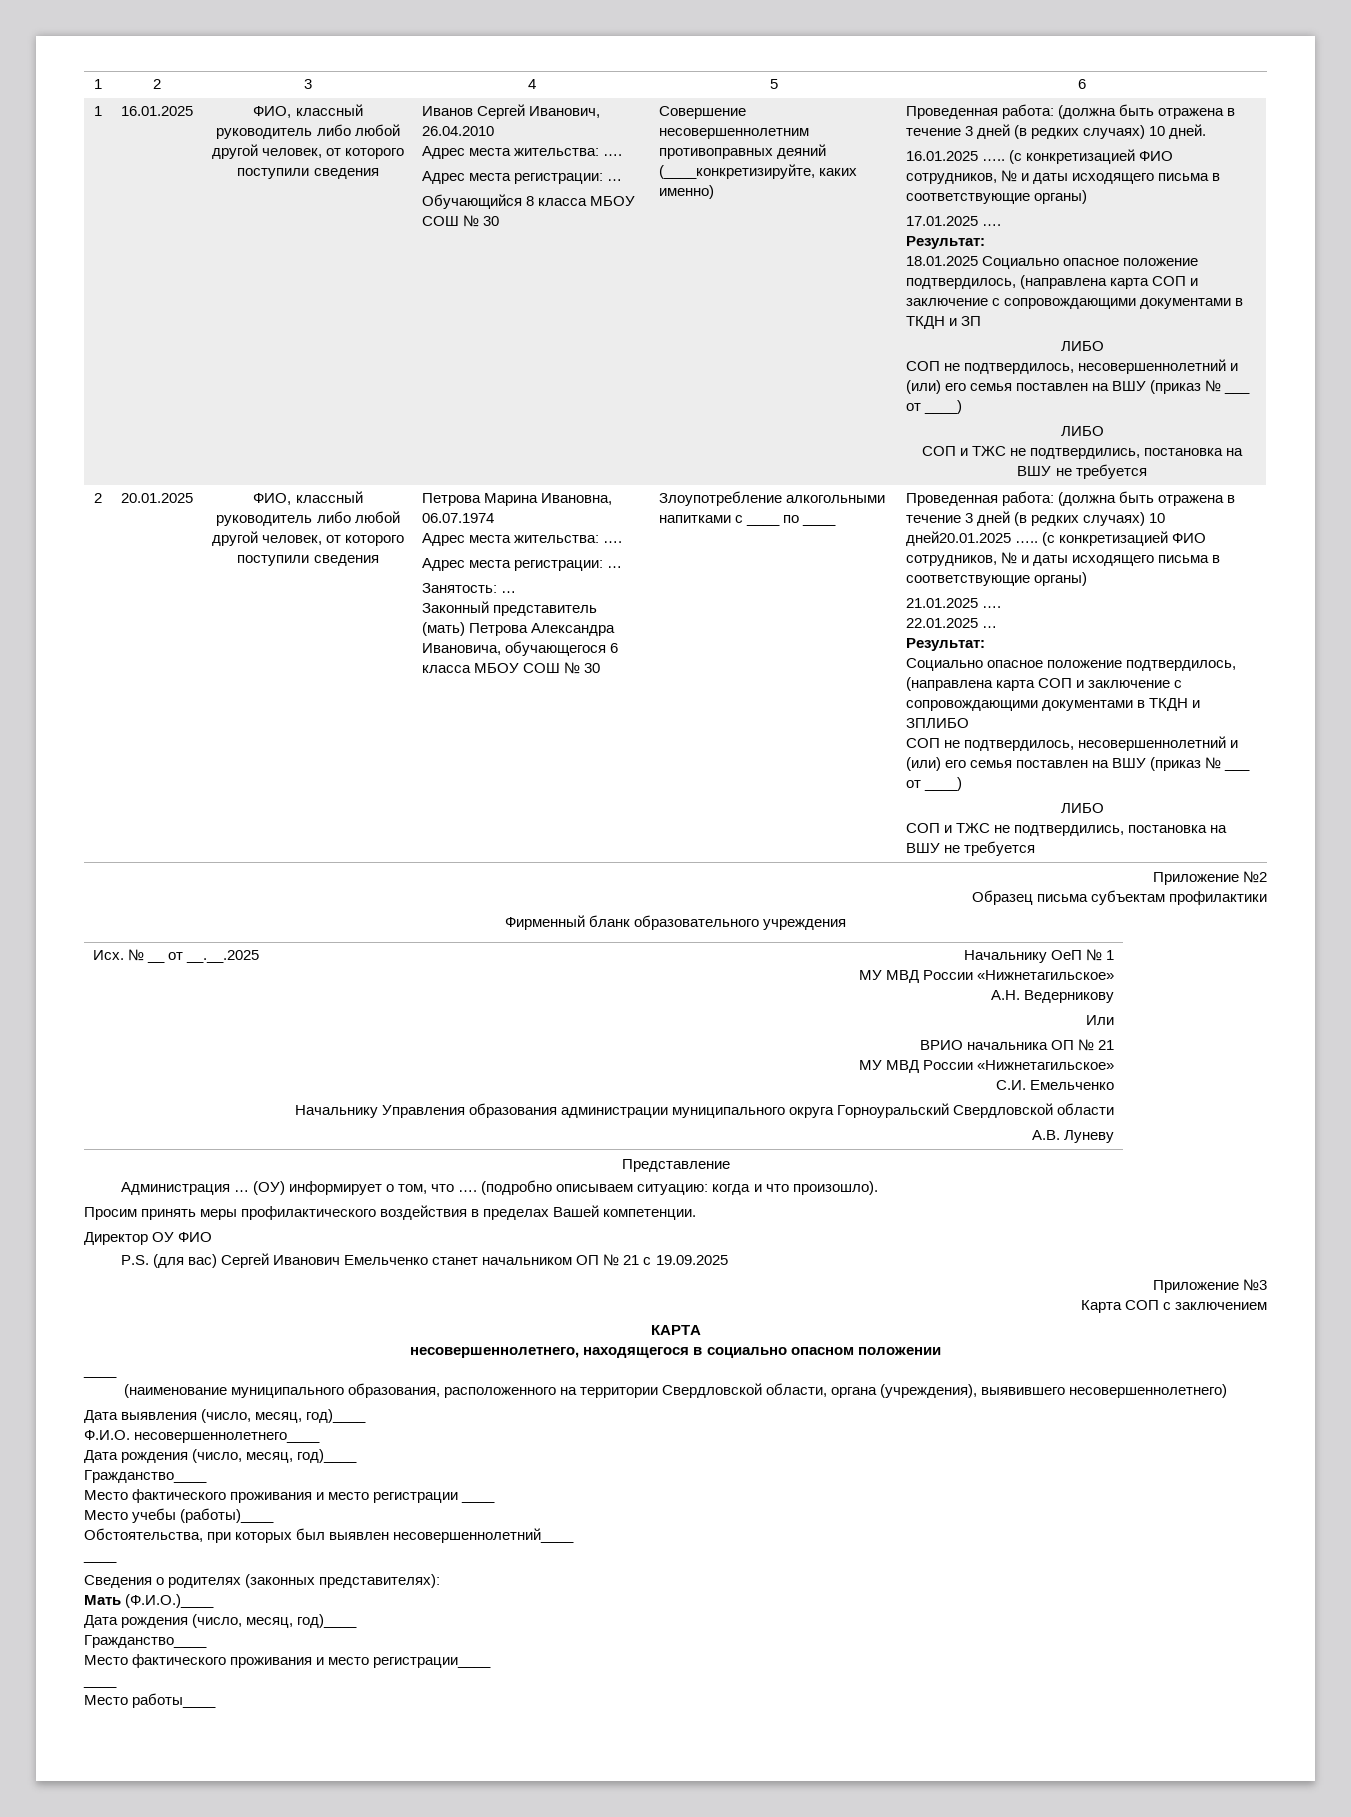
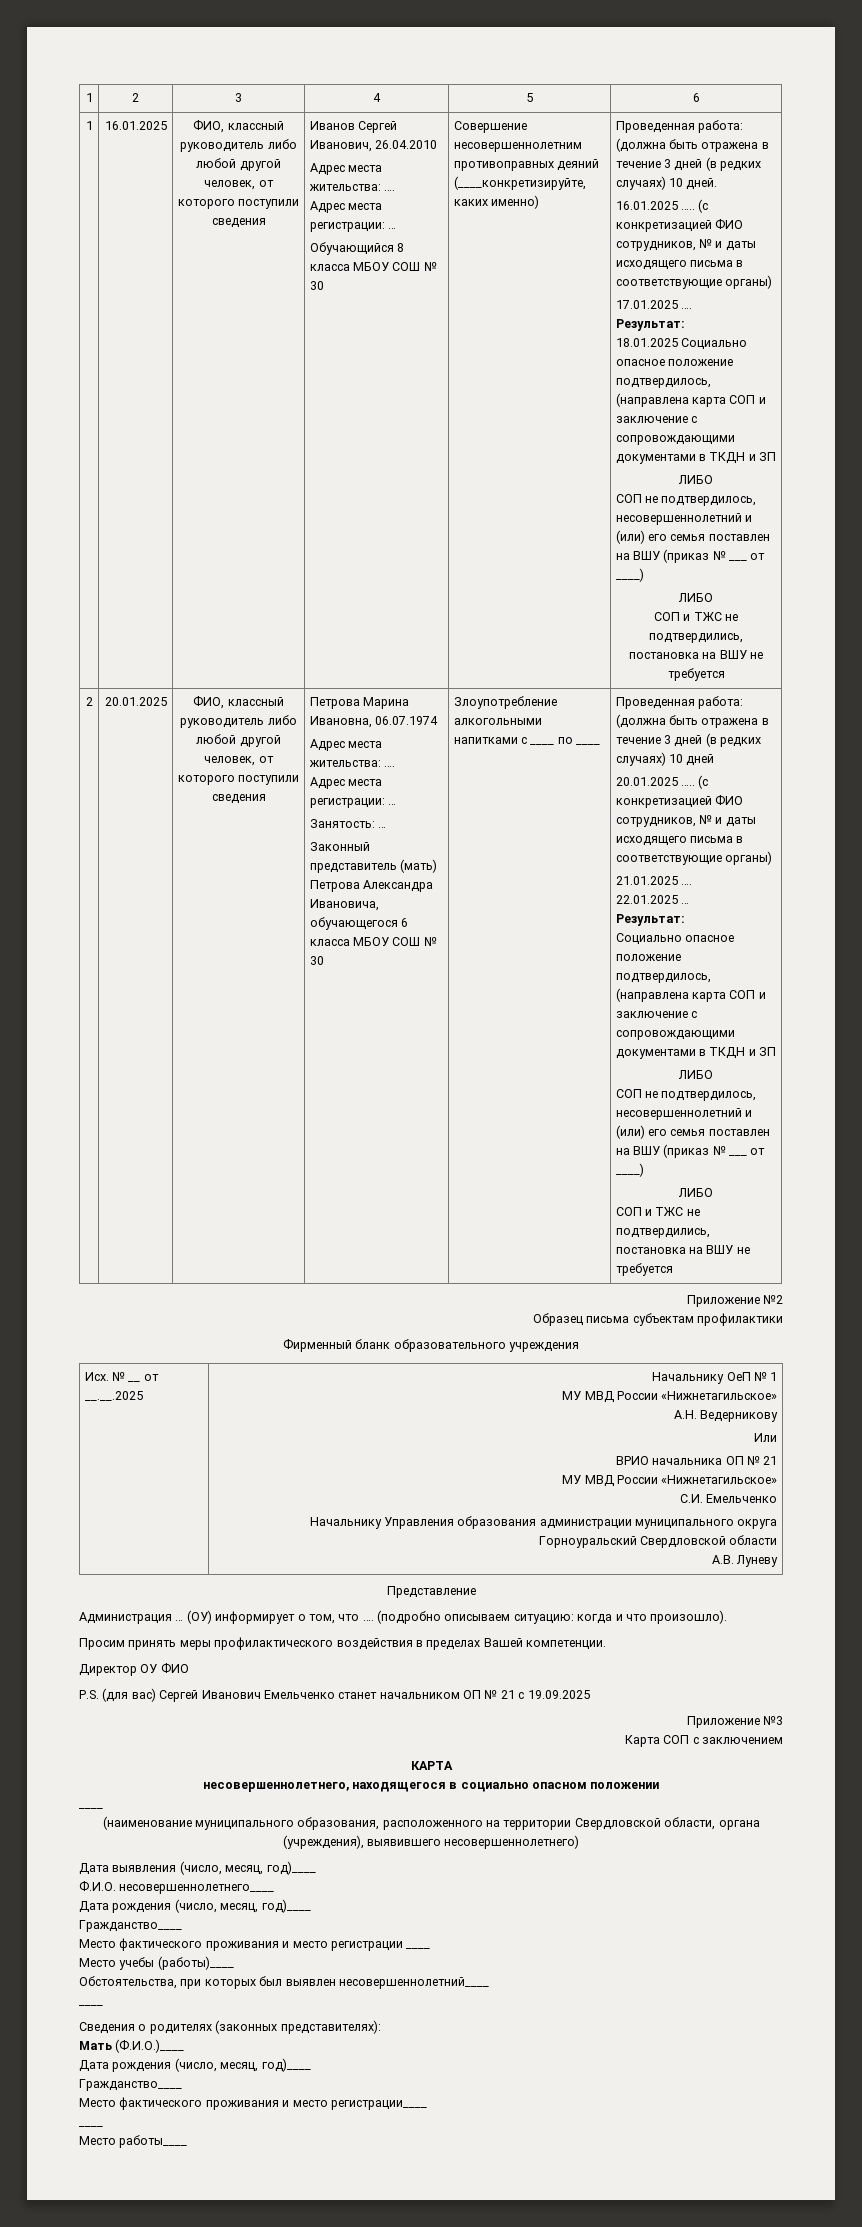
- Проведенная работа: (должна быть отражена в течение 3 дней (в редких случаях) 10 дней20.01.2025 …..
+ Проведенная работа: (должна быть отражена в течение 3 дней (в редких случаях) 10 дней
+ 20.01.2025 …..
  22.01.2025 …
  Результат:
- Социально опасное положение подтвердилось, (направлена карта СОП и заключение с сопровождающими документами в ТКДН и ЗПЛИБО
+ Социально опасное положение подтвердилось, (направлена карта СОП и заключение с сопровождающими документами в ТКДН и ЗП
+ ЛИБО

